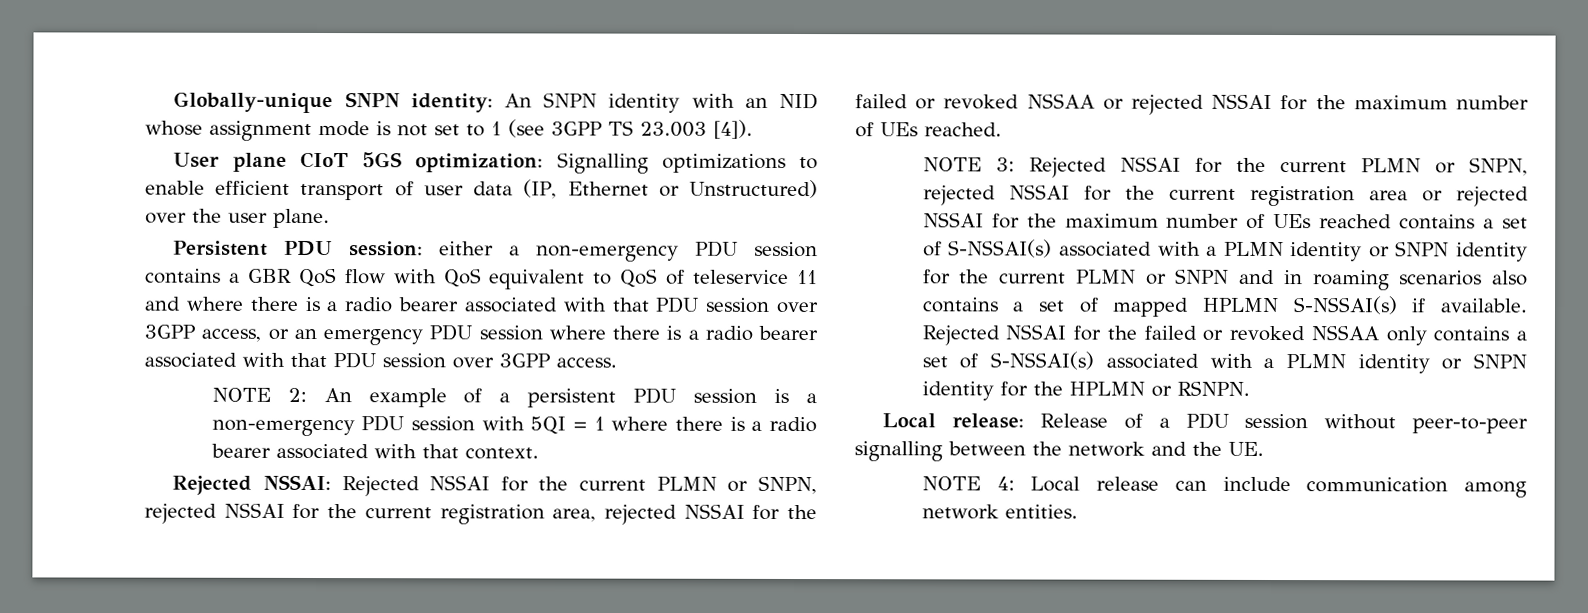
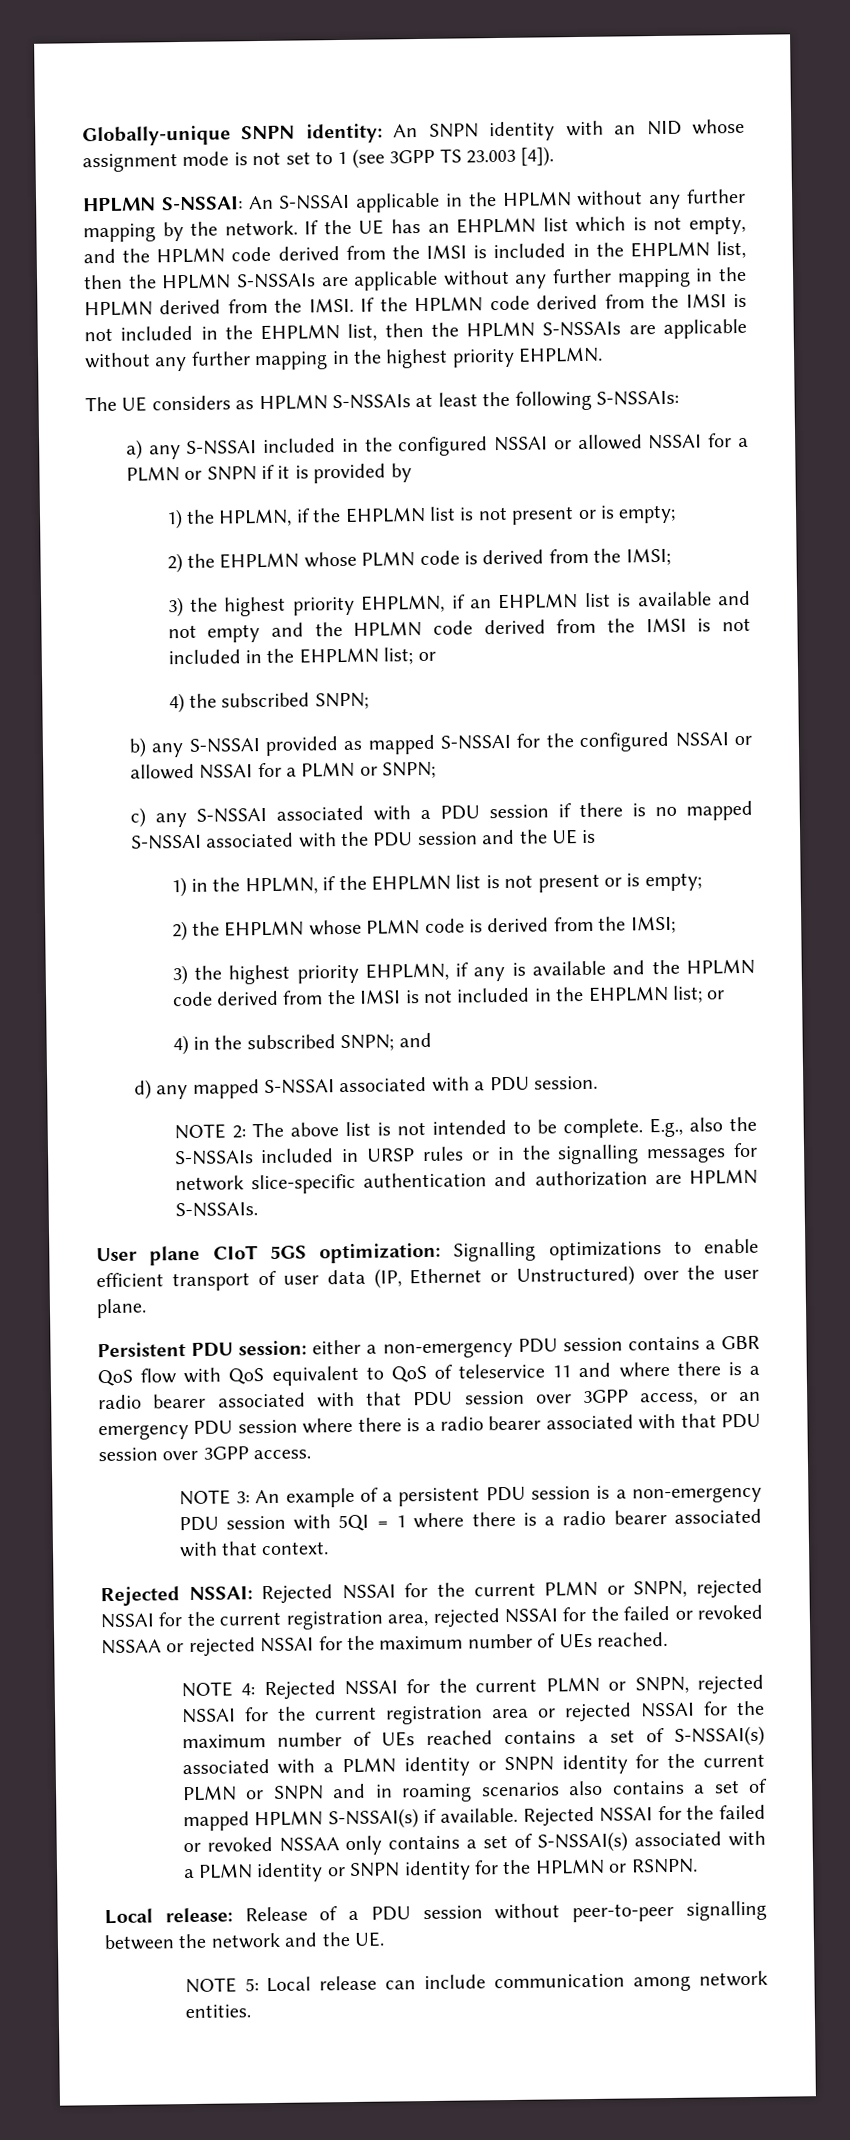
+ HPLMN S-NSSAI: An S-NSSAI applicable in the HPLMN without any further mapping by the network. If the UE has an EHPLMN list which is not empty, and the HPLMN code derived from the IMSI is included in the EHPLMN list, then the HPLMN S-NSSAIs are applicable without any further mapping in the HPLMN derived from the IMSI. If the HPLMN code derived from the IMSI is not included in the EHPLMN list, then the HPLMN S-NSSAIs are applicable without any further mapping in the highest priority EHPLMN.
+ The UE considers as HPLMN S-NSSAIs at least the following S-NSSAIs:
+ a) any S-NSSAI included in the configured NSSAI or allowed NSSAI for a PLMN or SNPN if it is provided by
+ 1) the HPLMN, if the EHPLMN list is not present or is empty;
+ 2) the EHPLMN whose PLMN code is derived from the IMSI;
+ 3) the highest priority EHPLMN, if an EHPLMN list is available and not empty and the HPLMN code derived from the IMSI is not included in the EHPLMN list; or
+ 4) the subscribed SNPN;
+ b) any S-NSSAI provided as mapped S-NSSAI for the configured NSSAI or allowed NSSAI for a PLMN or SNPN;
+ c) any S-NSSAI associated with a PDU session if there is no mapped S-NSSAI associated with the PDU session and the UE is
+ 1) in the HPLMN, if the EHPLMN list is not present or is empty;
+ 2) the EHPLMN whose PLMN code is derived from the IMSI;
+ 3) the highest priority EHPLMN, if any is available and the HPLMN code derived from the IMSI is not included in the EHPLMN list; or
+ 4) in the subscribed SNPN; and
+ d) any mapped S-NSSAI associated with a PDU session.
+ NOTE 2: The above list is not intended to be complete. E.g., also the S-NSSAIs included in URSP rules or in the signalling messages for network slice-specific authentication and authorization are HPLMN S-NSSAIs.
- NOTE 2: An example of a persistent PDU session is a non-emergency PDU session with 5QI = 1 where there is a radio bearer associated with that context.
+ NOTE 3: An example of a persistent PDU session is a non-emergency PDU session with 5QI = 1 where there is a radio bearer associated with that context.
- NOTE 3: Rejected NSSAI for the current PLMN or SNPN, rejected NSSAI for the current registration area or rejected NSSAI for the maximum number of UEs reached contains a set of S-NSSAI(s) associated with a PLMN identity or SNPN identity for the current PLMN or SNPN and in roaming scenarios also contains a set of mapped HPLMN S-NSSAI(s) if available.
+ NOTE 4: Rejected NSSAI for the current PLMN or SNPN, rejected NSSAI for the current registration area or rejected NSSAI for the maximum number of UEs reached contains a set of S-NSSAI(s) associated with a PLMN identity or SNPN identity for the current PLMN or SNPN and in roaming scenarios also contains a set of mapped HPLMN S-NSSAI(s) if available.
- NOTE 4: Local release can include communication among network entities.
+ NOTE 5: Local release can include communication among network entities.

